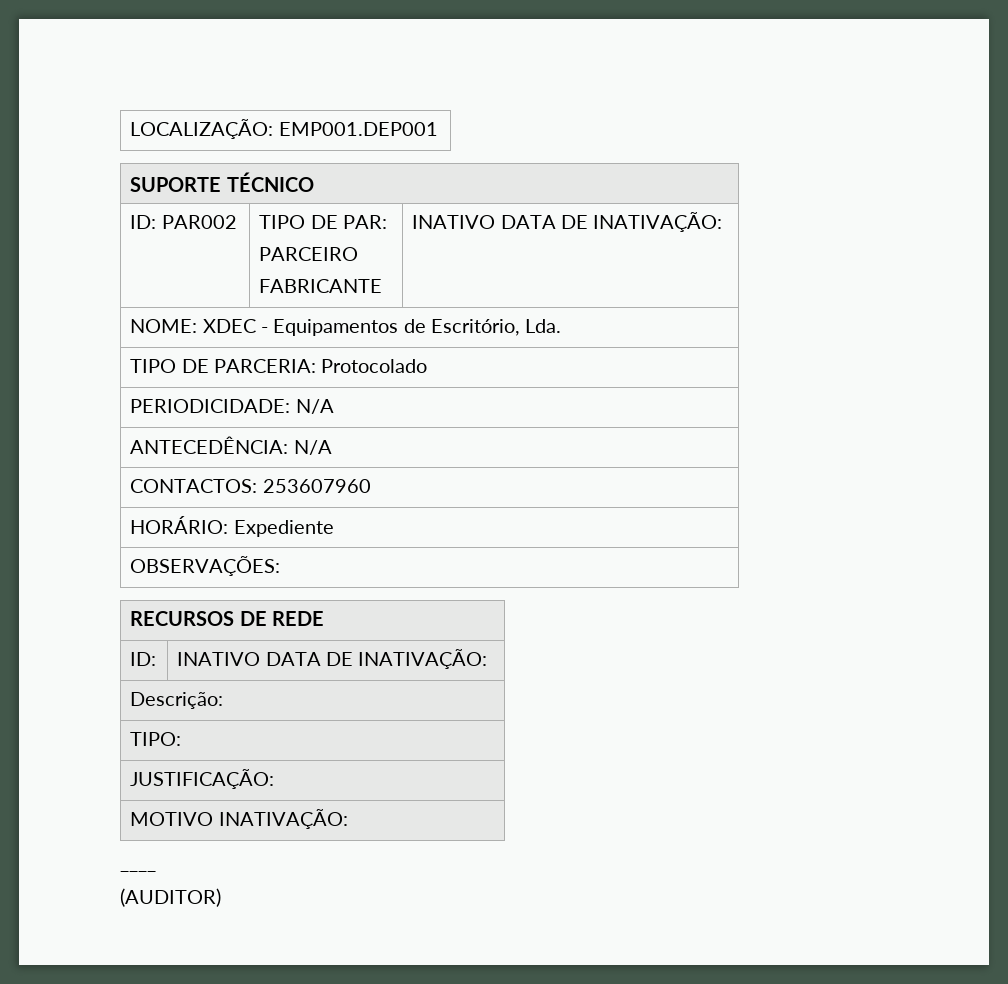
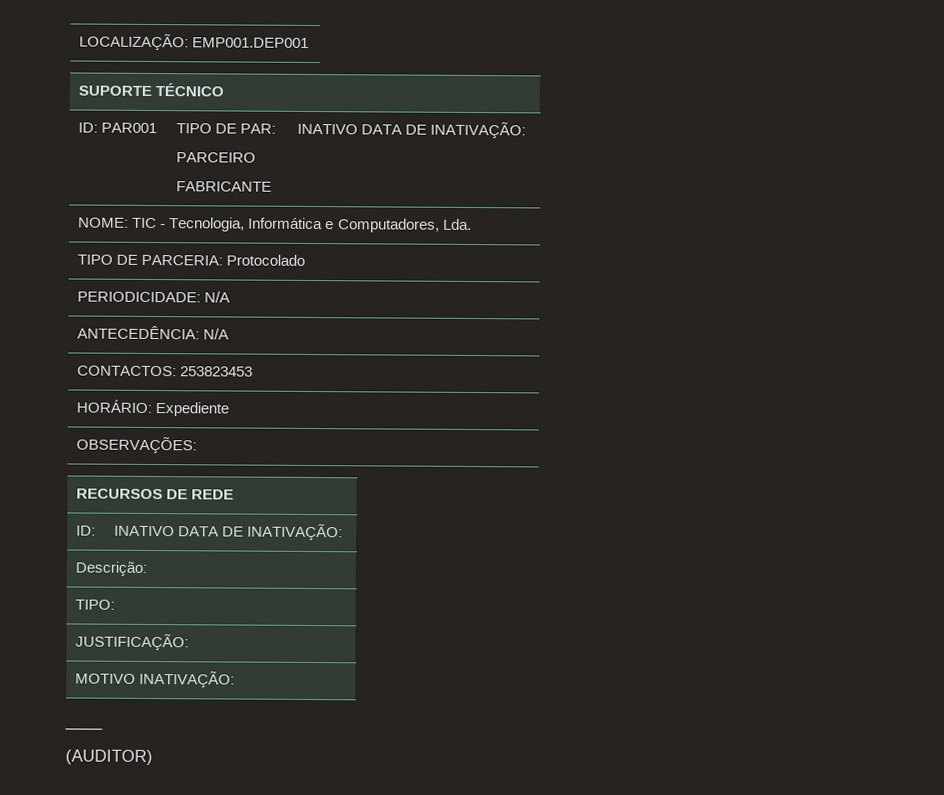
- ID: PAR002 | TIPO DE PAR:
+ ID: PAR001 | TIPO DE PAR:
- NOME: XDEC - Equipamentos de Escritório, Lda.
+ NOME: TIC - Tecnologia, Informática e Computadores, Lda.
- CONTACTOS: 253607960
+ CONTACTOS: 253823453

